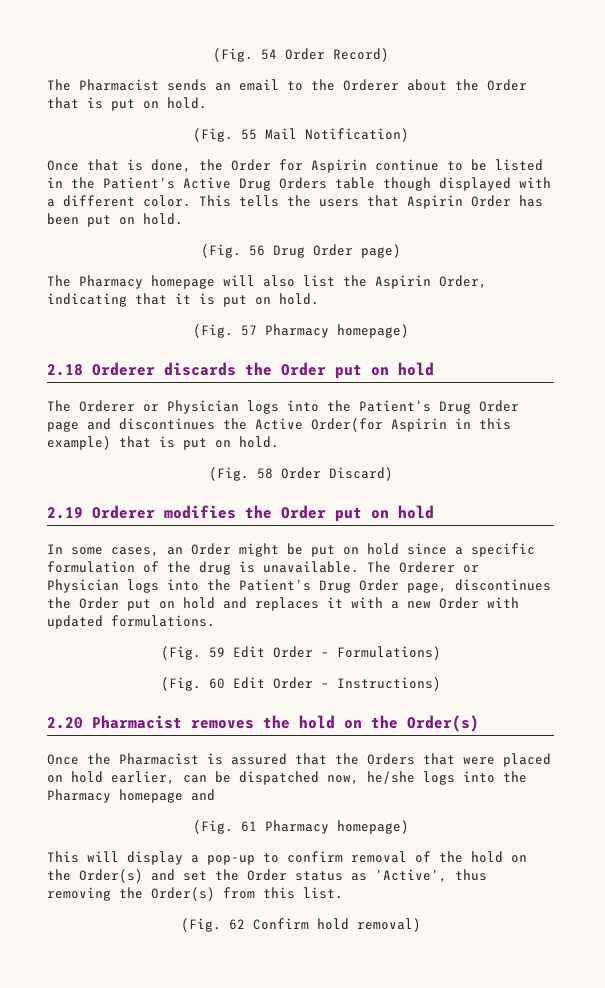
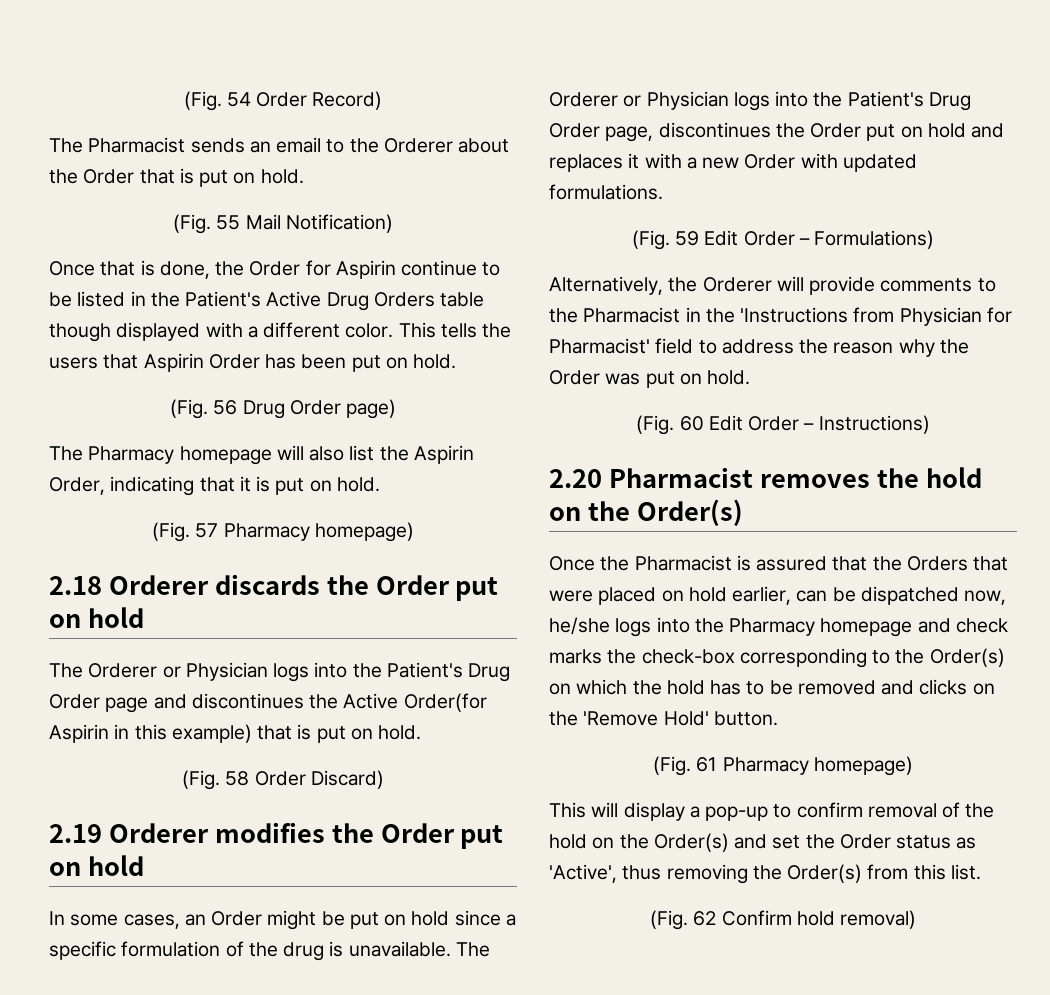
+ Alternatively, the Orderer will provide comments to the Pharmacist in the 'Instructions from Physician for Pharmacist' field to address the reason why the Order was put on hold.
- Once the Pharmacist is assured that the Orders that were placed on hold earlier, can be dispatched now, he/she logs into the Pharmacy homepage and
+ Once the Pharmacist is assured that the Orders that were placed on hold earlier, can be dispatched now, he/she logs into the Pharmacy homepage and check marks the check-box corresponding to the Order(s) on which the hold has to be removed and clicks on the 'Remove Hold' button.

